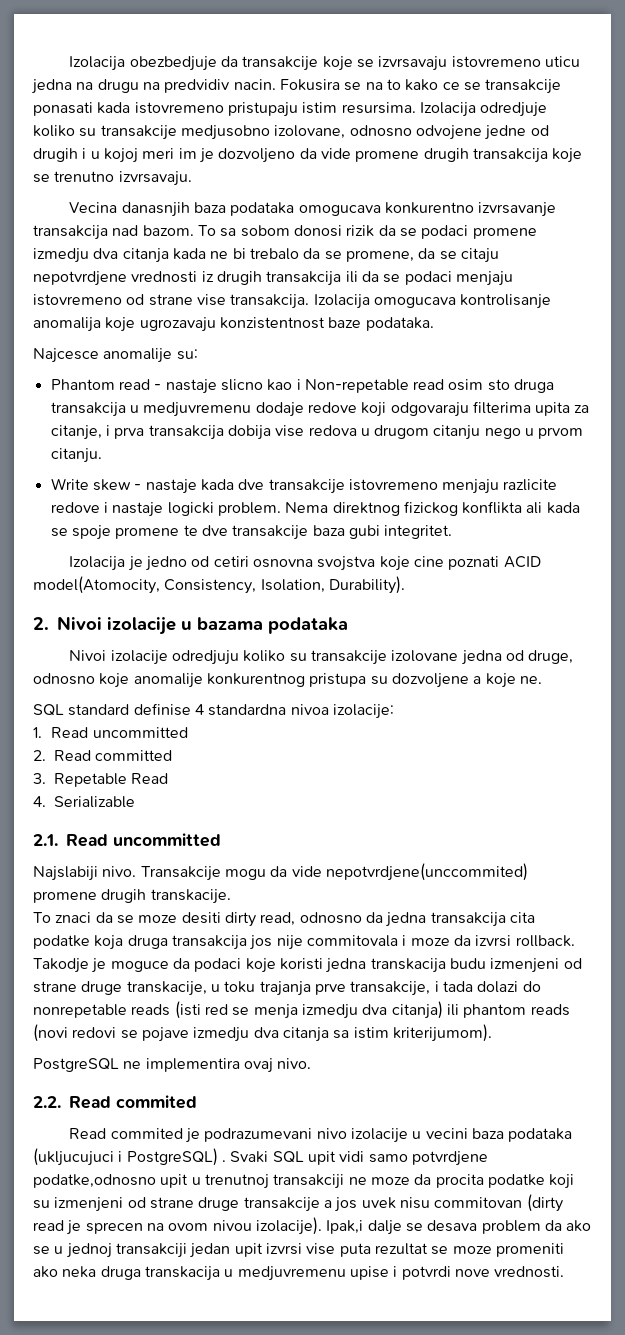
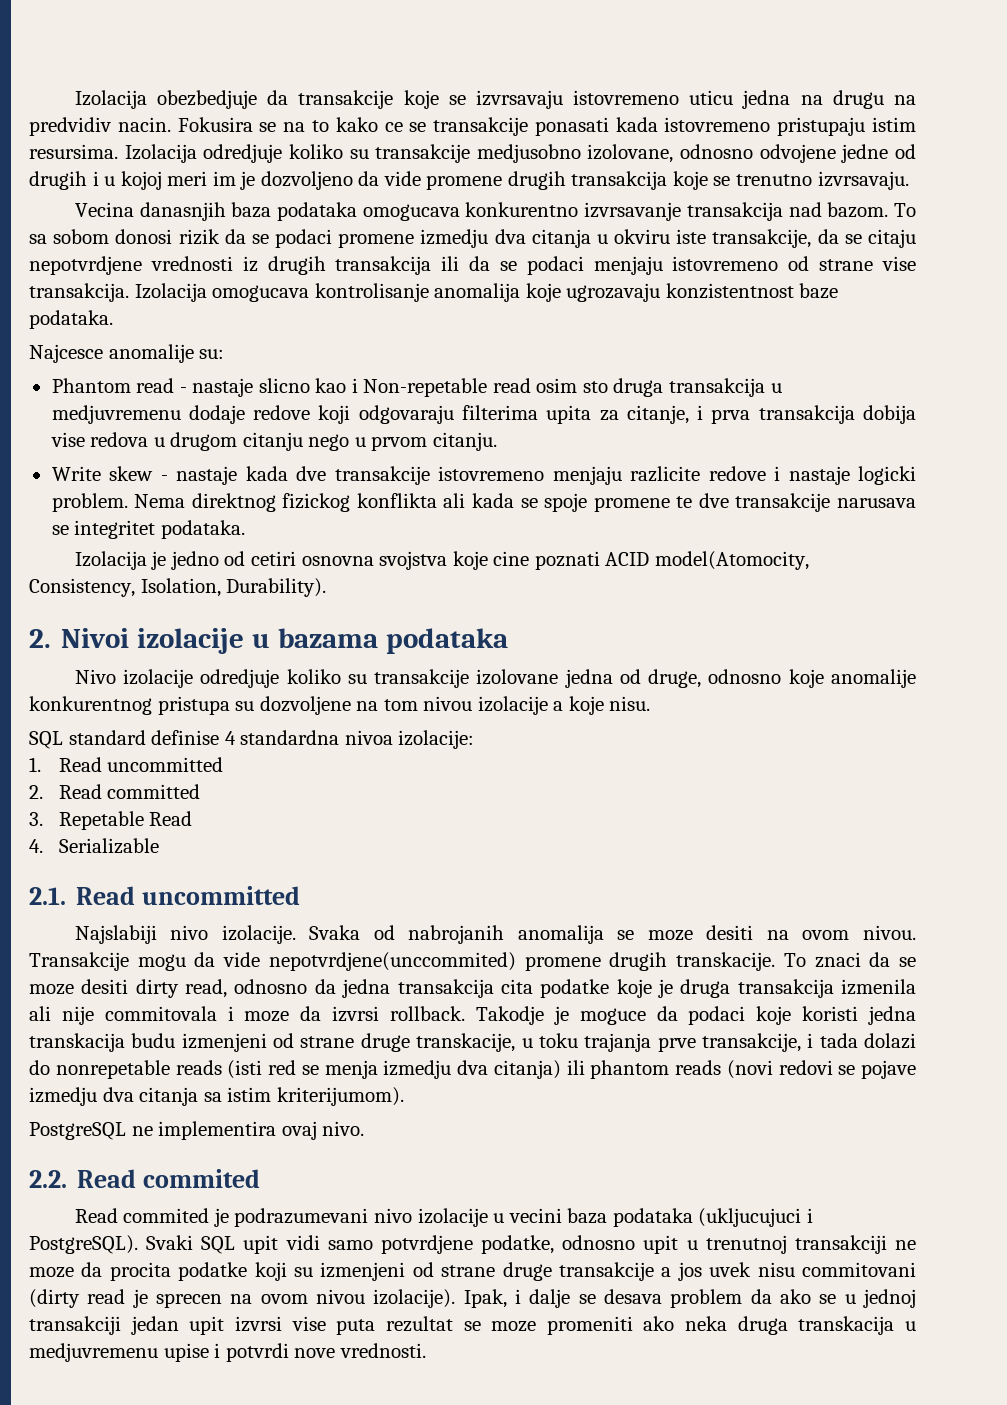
- To sa sobom donosi rizik da se podaci promene izmedju dva citanja kada ne bi trebalo da se promene, da se citaju nepotvrdjene vrednosti iz drugih transakcija ili da se podaci menjaju istovremeno od strane vise transakcija.
+ To sa sobom donosi rizik da se podaci promene izmedju dva citanja u okviru iste transakcije, da se citaju nepotvrdjene vrednosti iz drugih transakcija ili da se podaci menjaju istovremeno od strane vise transakcija.
- Nema direktnog fizickog konflikta ali kada se spoje promene te dve transakcije baza gubi integritet.
+ Nema direktnog fizickog konflikta ali kada se spoje promene te dve transakcije narusava se integritet podataka.
- Nivoi izolacije odredjuju koliko su transakcije izolovane jedna od druge, odnosno koje anomalije konkurentnog pristupa su dozvoljene a koje ne.
+ Nivo izolacije odredjuje koliko su transakcije izolovane jedna od druge, odnosno koje anomalije konkurentnog pristupa su dozvoljene na tom nivou izolacije a koje nisu.
- Najslabiji nivo.
+ Najslabiji nivo izolacije. Svaka od nabrojanih anomalija se moze desiti na ovom nivou.
- Transakcije mogu da vide nepotvrdjene(unccommited) promene drugih transkacije.
- To znaci da se moze desiti dirty read, odnosno da jedna transakcija cita podatke koja druga transakcija jos nije commitovala i moze da izvrsi rollback.
+ Transakcije mogu da vide nepotvrdjene(unccommited) promene drugih transkacije. To znaci da se moze desiti dirty read, odnosno da jedna transakcija cita podatke koje je druga transakcija izmenila ali nije commitovala i moze da izvrsi rollback.
- Read commited je podrazumevani nivo izolacije u vecini baza podataka (ukljucujuci i PostgreSQL) .
+ Read commited je podrazumevani nivo izolacije u vecini baza podataka (ukljucujuci i PostgreSQL).
- Svaki SQL upit vidi samo potvrdjene podatke,odnosno upit u trenutnoj transakciji ne moze da procita podatke koji su izmenjeni od strane druge transakcije a jos uvek nisu commitovan (dirty read je sprecen na ovom nivou izolacije).
+ Svaki SQL upit vidi samo potvrdjene podatke, odnosno upit u trenutnoj transakciji ne moze da procita podatke koji su izmenjeni od strane druge transakcije a jos uvek nisu commitovani (dirty read je sprecen na ovom nivou izolacije).
- Ipak,i dalje se desava problem da ako se u jednoj transakciji jedan upit izvrsi vise puta rezultat se moze promeniti ako neka druga transkacija u medjuvremenu upise i potvrdi nove vrednosti.
+ Ipak, i dalje se desava problem da ako se u jednoj transakciji jedan upit izvrsi vise puta rezultat se moze promeniti ako neka druga transkacija u medjuvremenu upise i potvrdi nove vrednosti.

